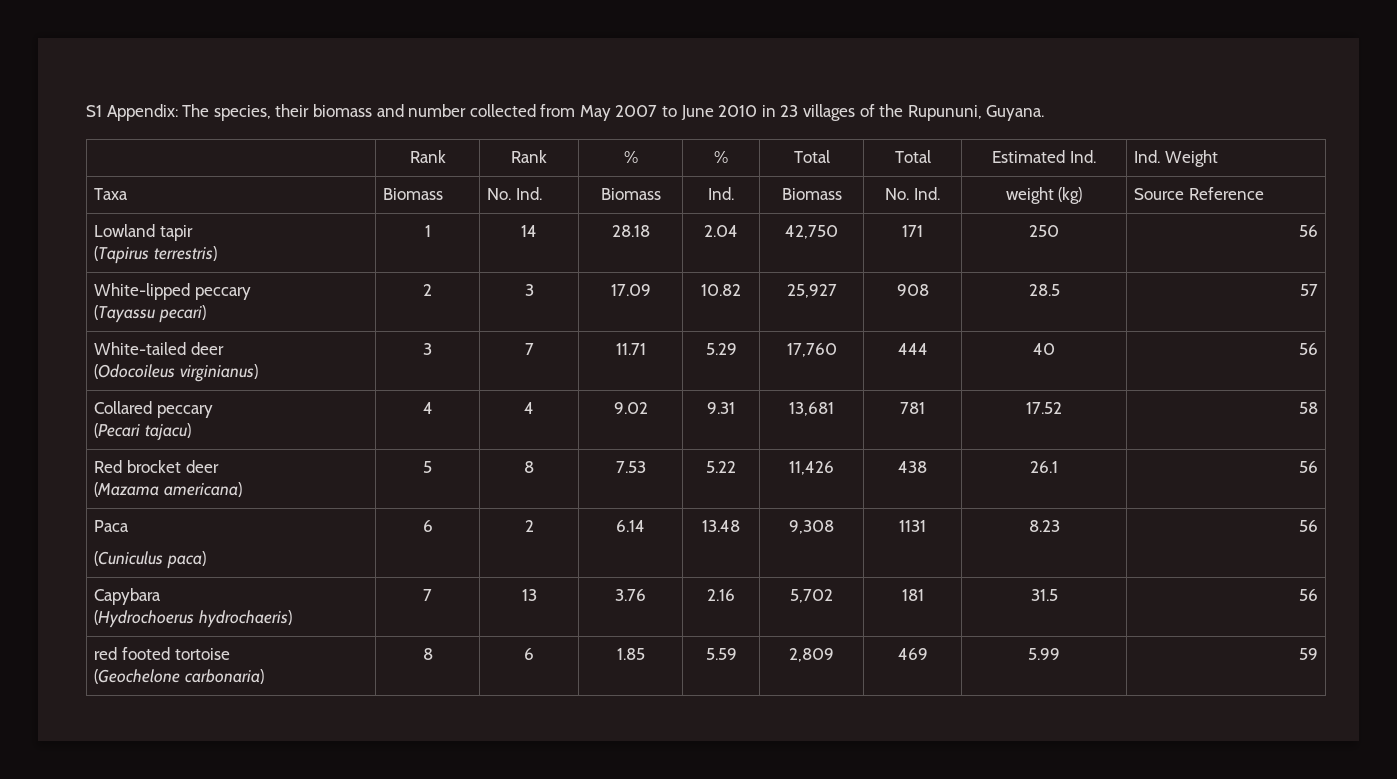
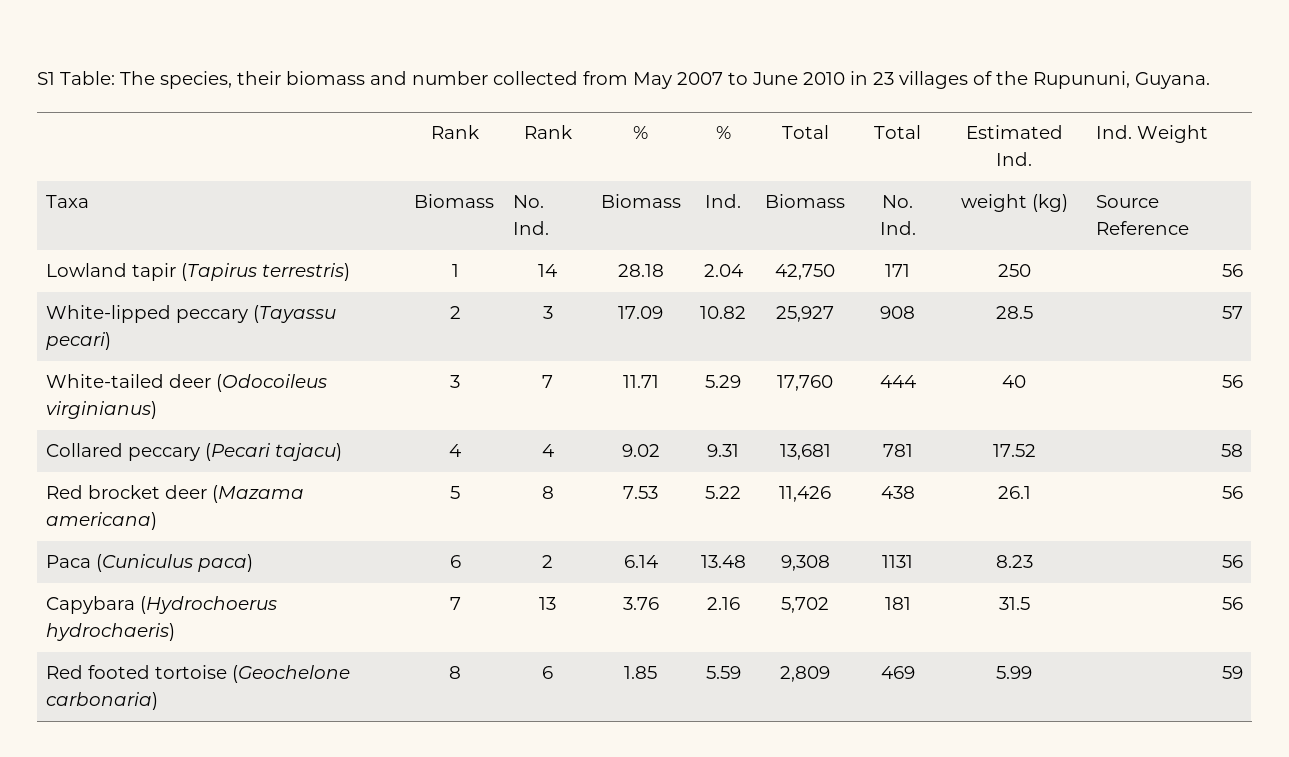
- S1 Appendix: The species, their biomass and number collected from May 2007 to June 2010 in 23 villages of the Rupununi, Guyana.
+ S1 Table: The species, their biomass and number collected from May 2007 to June 2010 in 23 villages of the Rupununi, Guyana.
- Lowland tapir
- (Tapirus terrestris) | 1 | 14 | 28.18 | 2.04 | 42,750 | 171 | 250 | 56
+ Lowland tapir (Tapirus terrestris) | 1 | 14 | 28.18 | 2.04 | 42,750 | 171 | 250 | 56
- White-lipped peccary
- (Tayassu pecari) | 2 | 3 | 17.09 | 10.82 | 25,927 | 908 | 28.5 | 57
+ White-lipped peccary (Tayassu pecari) | 2 | 3 | 17.09 | 10.82 | 25,927 | 908 | 28.5 | 57
- White-tailed deer
- (Odocoileus virginianus) | 3 | 7 | 11.71 | 5.29 | 17,760 | 444 | 40 | 56
+ White-tailed deer (Odocoileus virginianus) | 3 | 7 | 11.71 | 5.29 | 17,760 | 444 | 40 | 56
- Collared peccary
- (Pecari tajacu) | 4 | 4 | 9.02 | 9.31 | 13,681 | 781 | 17.52 | 58
+ Collared peccary (Pecari tajacu) | 4 | 4 | 9.02 | 9.31 | 13,681 | 781 | 17.52 | 58
- Red brocket deer
- (Mazama americana) | 5 | 8 | 7.53 | 5.22 | 11,426 | 438 | 26.1 | 56
+ Red brocket deer (Mazama americana) | 5 | 8 | 7.53 | 5.22 | 11,426 | 438 | 26.1 | 56
- Paca
- (Cuniculus paca) | 6 | 2 | 6.14 | 13.48 | 9,308 | 1131 | 8.23 | 56
+ Paca (Cuniculus paca) | 6 | 2 | 6.14 | 13.48 | 9,308 | 1131 | 8.23 | 56
- Capybara
- (Hydrochoerus hydrochaeris) | 7 | 13 | 3.76 | 2.16 | 5,702 | 181 | 31.5 | 56
+ Capybara (Hydrochoerus hydrochaeris) | 7 | 13 | 3.76 | 2.16 | 5,702 | 181 | 31.5 | 56
- red footed tortoise
- (Geochelone carbonaria) | 8 | 6 | 1.85 | 5.59 | 2,809 | 469 | 5.99 | 59
+ Red footed tortoise (Geochelone carbonaria) | 8 | 6 | 1.85 | 5.59 | 2,809 | 469 | 5.99 | 59

